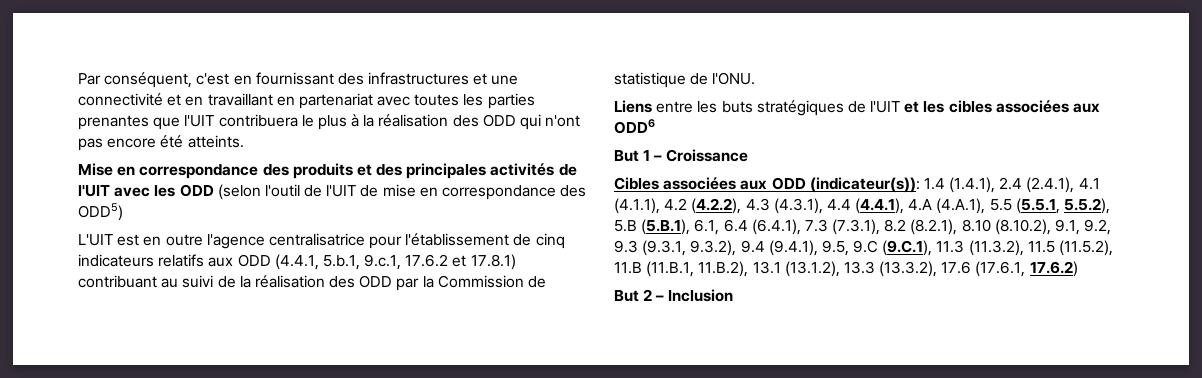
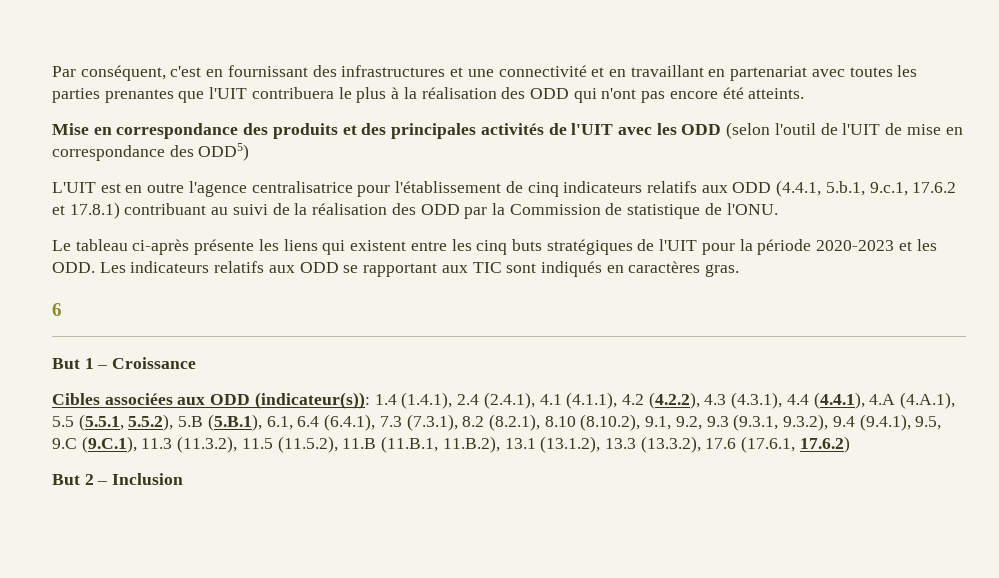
- Liens entre les buts stratégiques de l'UIT et les cibles associées aux ODD6
+ Le tableau ci-après présente les liens qui existent entre les cinq buts stratégiques de l'UIT pour la période 2020-2023 et les ODD. Les indicateurs relatifs aux ODD se rapportant aux TIC sont indiqués en caractères gras.
+ 6

